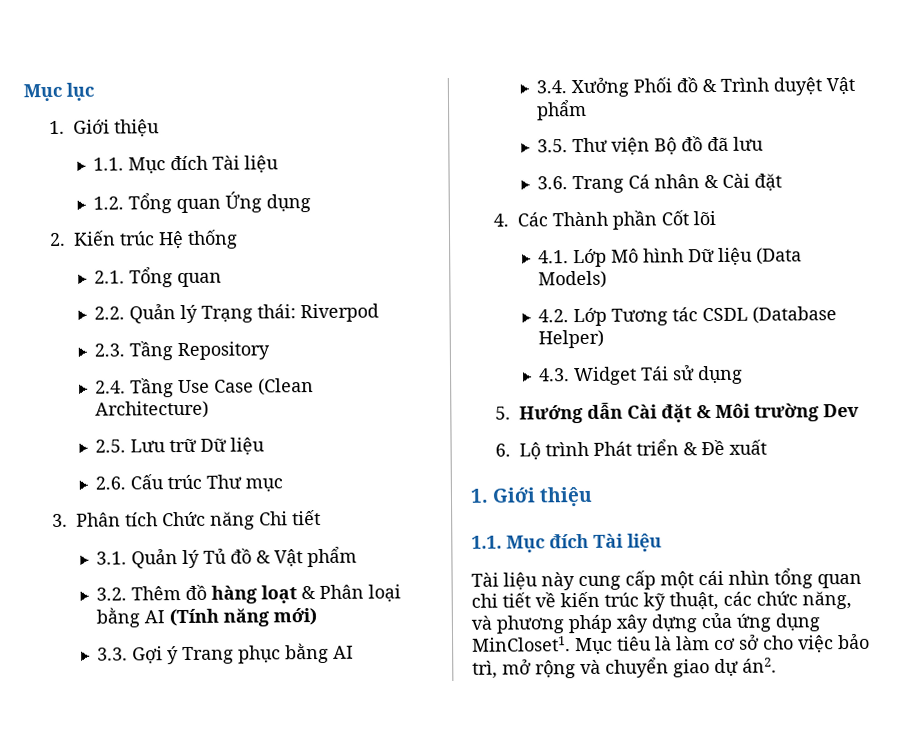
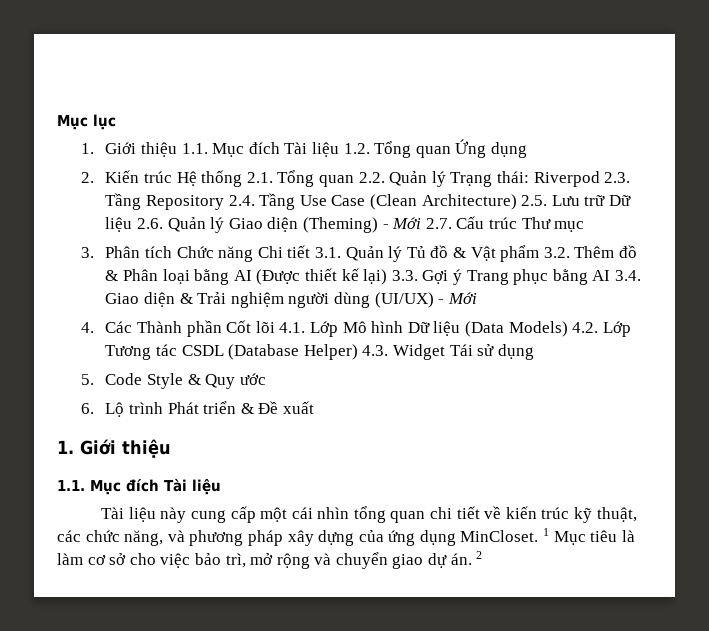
  Mục lục
- 1. Giới thiệu
- 1.1. Mục đích Tài liệu
- 1.2. Tổng quan Ứng dụng
+ 1. Giới thiệu 1.1. Mục đích Tài liệu 1.2. Tổng quan Ứng dụng
- 2. Kiến trúc Hệ thống
- 2.1. Tổng quan
- 2.2. Quản lý Trạng thái: Riverpod
- 2.3. Tầng Repository
- 2.4. Tầng Use Case (Clean Architecture)
- 2.5. Lưu trữ Dữ liệu
- 2.6. Cấu trúc Thư mục
+ 2. Kiến trúc Hệ thống 2.1. Tổng quan 2.2. Quản lý Trạng thái: Riverpod 2.3. Tầng Repository 2.4. Tầng Use Case (Clean Architecture) 2.5. Lưu trữ Dữ liệu 2.6. Quản lý Giao diện (Theming) - Mới 2.7. Cấu trúc Thư mục
- 3. Phân tích Chức năng Chi tiết
- 3.1. Quản lý Tủ đồ & Vật phẩm
- 3.2. Thêm đồ hàng loạt & Phân loại bằng AI (Tính năng mới)
- 3.3. Gợi ý Trang phục bằng AI
- 3.4. Xưởng Phối đồ & Trình duyệt Vật phẩm
- 3.5. Thư viện Bộ đồ đã lưu
- 3.6. Trang Cá nhân & Cài đặt
+ 3. Phân tích Chức năng Chi tiết 3.1. Quản lý Tủ đồ & Vật phẩm 3.2. Thêm đồ & Phân loại bằng AI (Được thiết kế lại) 3.3. Gợi ý Trang phục bằng AI 3.4. Giao diện & Trải nghiệm người dùng (UI/UX) - Mới
- 4. Các Thành phần Cốt lõi
- 4.1. Lớp Mô hình Dữ liệu (Data Models)
- 4.2. Lớp Tương tác CSDL (Database Helper)
- 4.3. Widget Tái sử dụng
+ 4. Các Thành phần Cốt lõi 4.1. Lớp Mô hình Dữ liệu (Data Models) 4.2. Lớp Tương tác CSDL (Database Helper) 4.3. Widget Tái sử dụng
- 5. Hướng dẫn Cài đặt & Môi trường Dev
+ 5. Code Style & Quy ước
- Tài liệu này cung cấp một cái nhìn tổng quan chi tiết về kiến trúc kỹ thuật, các chức năng, và phương pháp xây dựng của ứng dụng MinCloset1. Mục tiêu là làm cơ sở cho việc bảo trì, mở rộng và chuyển giao dự án2.
+ Tài liệu này cung cấp một cái nhìn tổng quan chi tiết về kiến trúc kỹ thuật, các chức năng, và phương pháp xây dựng của ứng dụng MinCloset. 1 Mục tiêu là làm cơ sở cho việc bảo trì, mở rộng và chuyển giao dự án. 2

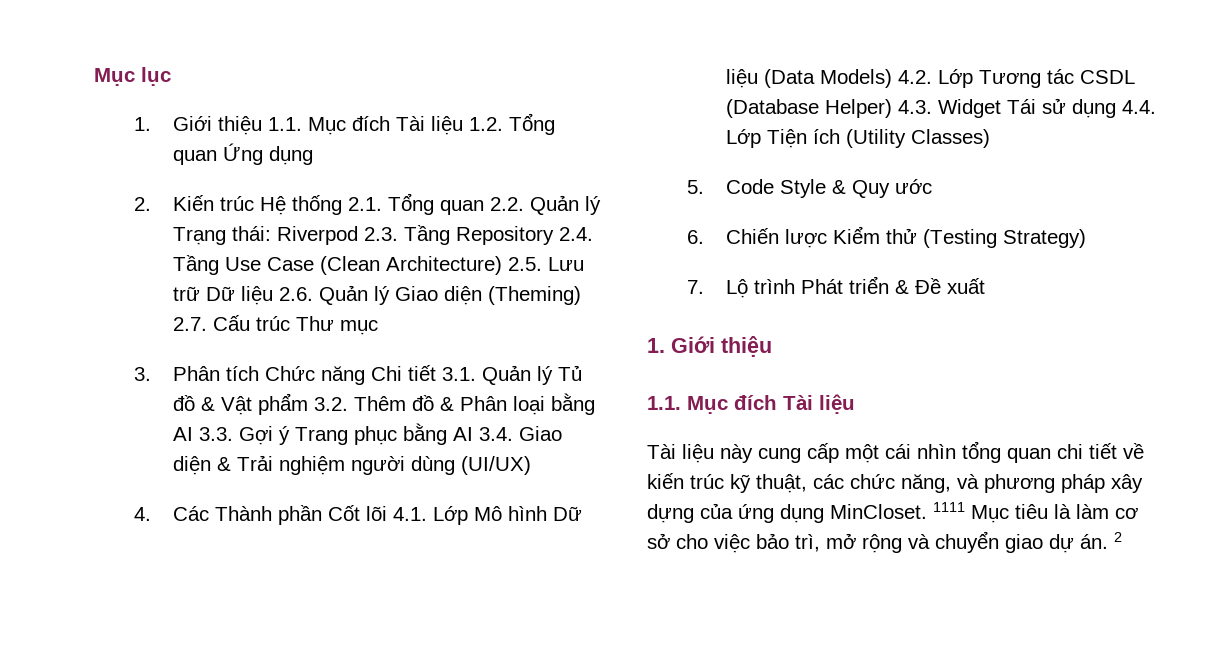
- 2. Kiến trúc Hệ thống 2.1. Tổng quan 2.2. Quản lý Trạng thái: Riverpod 2.3. Tầng Repository 2.4. Tầng Use Case (Clean Architecture) 2.5. Lưu trữ Dữ liệu 2.6. Quản lý Giao diện (Theming) - Mới 2.7. Cấu trúc Thư mục
+ 2. Kiến trúc Hệ thống 2.1. Tổng quan 2.2. Quản lý Trạng thái: Riverpod 2.3. Tầng Repository 2.4. Tầng Use Case (Clean Architecture) 2.5. Lưu trữ Dữ liệu 2.6. Quản lý Giao diện (Theming) 2.7. Cấu trúc Thư mục
- 3. Phân tích Chức năng Chi tiết 3.1. Quản lý Tủ đồ & Vật phẩm 3.2. Thêm đồ & Phân loại bằng AI (Được thiết kế lại) 3.3. Gợi ý Trang phục bằng AI 3.4. Giao diện & Trải nghiệm người dùng (UI/UX) - Mới
+ 3. Phân tích Chức năng Chi tiết 3.1. Quản lý Tủ đồ & Vật phẩm 3.2. Thêm đồ & Phân loại bằng AI 3.3. Gợi ý Trang phục bằng AI 3.4. Giao diện & Trải nghiệm người dùng (UI/UX)
- 4. Các Thành phần Cốt lõi 4.1. Lớp Mô hình Dữ liệu (Data Models) 4.2. Lớp Tương tác CSDL (Database Helper) 4.3. Widget Tái sử dụng
+ 4. Các Thành phần Cốt lõi 4.1. Lớp Mô hình Dữ liệu (Data Models) 4.2. Lớp Tương tác CSDL (Database Helper) 4.3. Widget Tái sử dụng 4.4. Lớp Tiện ích (Utility Classes)
- 6. Lộ trình Phát triển & Đề xuất
+ 6. Chiến lược Kiểm thử (Testing Strategy)
+ 7. Lộ trình Phát triển & Đề xuất
- 1 Mục tiêu là làm cơ sở cho việc bảo trì, mở rộng và chuyển giao dự án.
+ 1111 Mục tiêu là làm cơ sở cho việc bảo trì, mở rộng và chuyển giao dự án.

